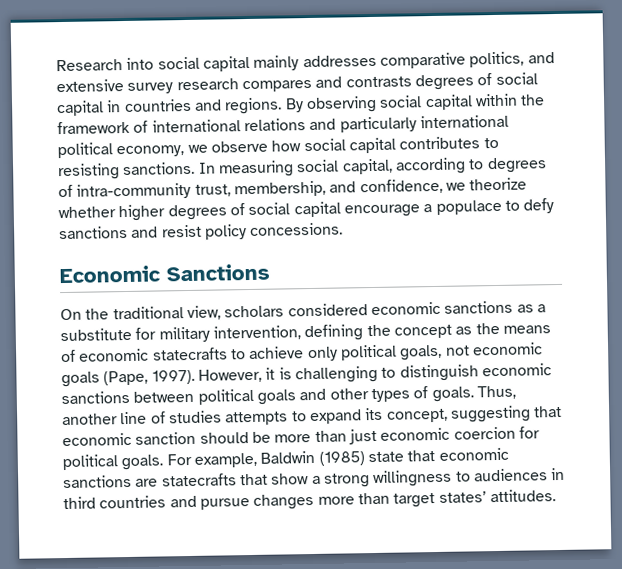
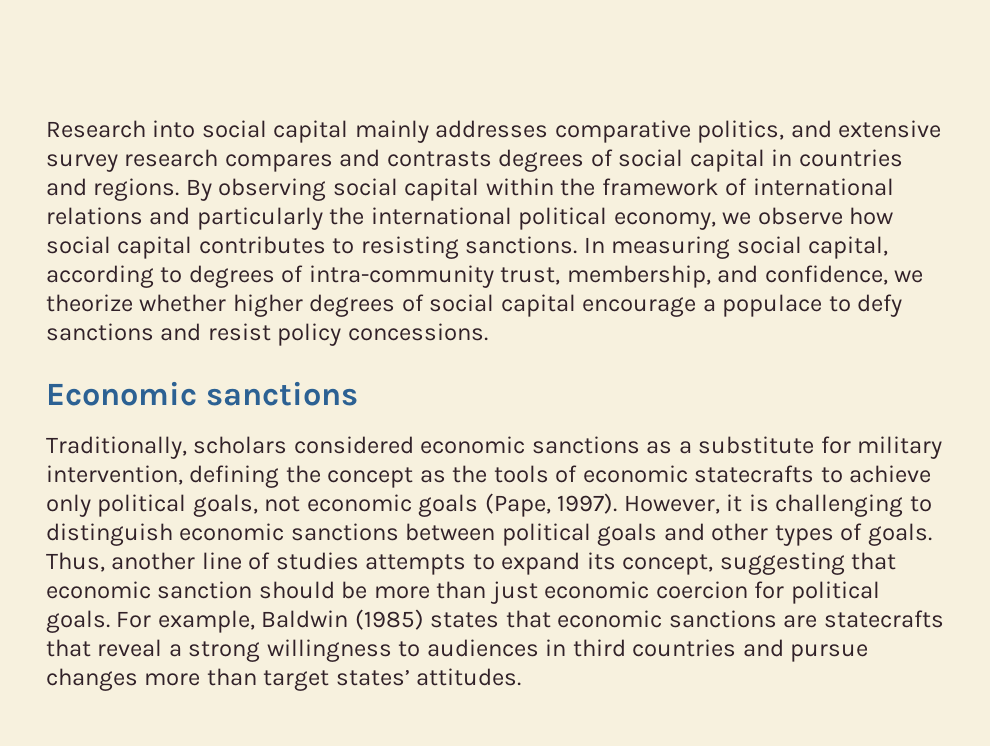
- By observing social capital within the framework of international relations and particularly international political economy, we observe how social capital contributes to resisting sanctions.
+ By observing social capital within the framework of international relations and particularly the international political economy, we observe how social capital contributes to resisting sanctions.
- Economic Sanctions
- On the traditional view, scholars considered economic sanctions as a substitute for military intervention, defining the concept as the means of economic statecrafts to achieve only political goals, not economic goals (Pape, 1997).
+ Economic sanctions
+ Traditionally, scholars considered economic sanctions as a substitute for military intervention, defining the concept as the tools of economic statecrafts to achieve only political goals, not economic goals (Pape, 1997).
- For example, Baldwin (1985) state that economic sanctions are statecrafts that show a strong willingness to audiences in third countries and pursue changes more than target states’ attitudes.
+ For example, Baldwin (1985) states that economic sanctions are statecrafts that reveal a strong willingness to audiences in third countries and pursue changes more than target states’ attitudes.

